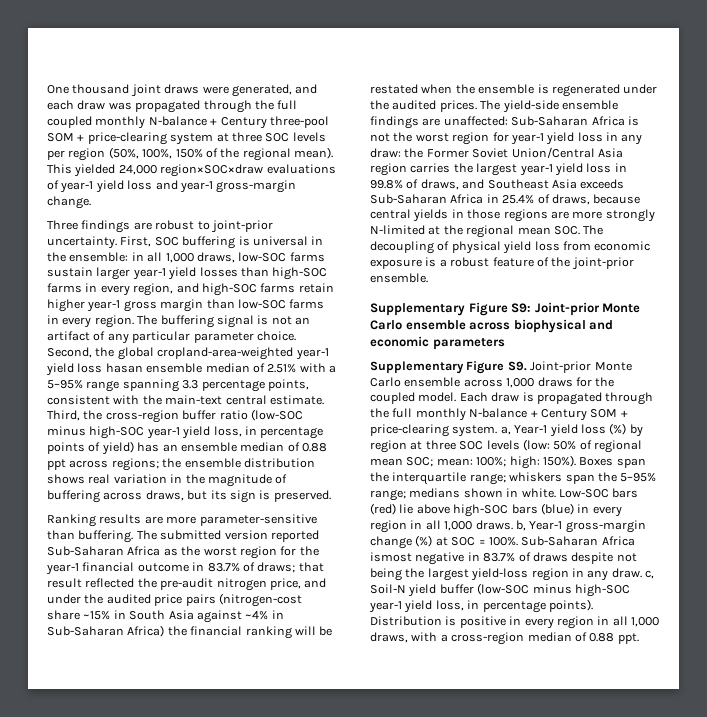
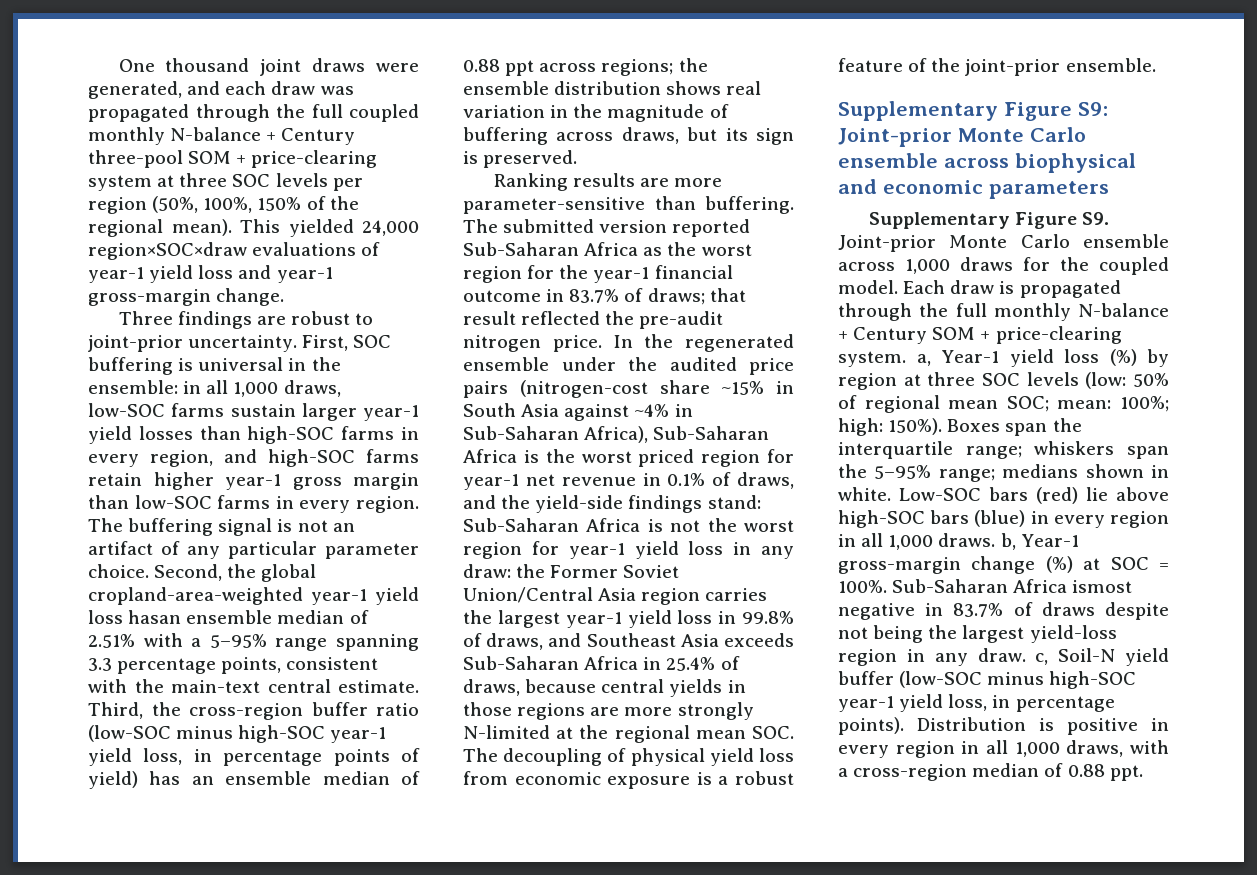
- that result reflected the pre-audit nitrogen price, and under the audited price pairs (nitrogen-cost share ~15% in South Asia against ~4% in Sub-Saharan Africa) the financial ranking will be restated when the ensemble is regenerated under the audited prices. The yield-side ensemble findings are unaffected:
+ that result reflected the pre-audit nitrogen price. In the regenerated ensemble under the audited price pairs (nitrogen-cost share ~15% in South Asia against ~4% in Sub-Saharan Africa), Sub-Saharan Africa is the worst priced region for year-1 net revenue in 0.1% of draws, and the yield-side findings stand:

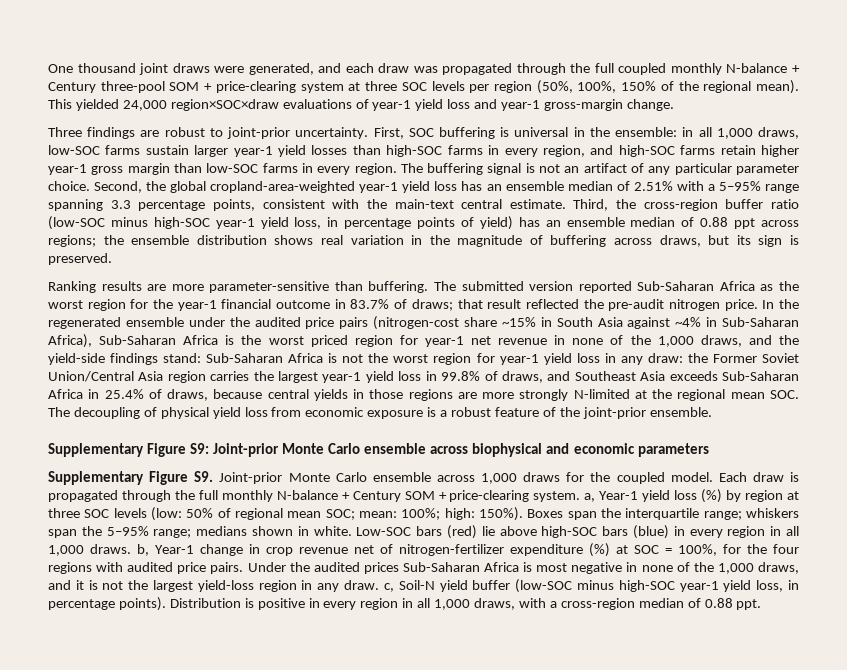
- Second, the global cropland-area-weighted year-1 yield loss hasan ensemble median of 2.51% with a 5–95% range spanning 3.3 percentage points, consistent with the main-text central estimate.
+ Second, the global cropland-area-weighted year-1 yield loss has an ensemble median of 2.51% with a 5–95% range spanning 3.3 percentage points, consistent with the main-text central estimate.
- In the regenerated ensemble under the audited price pairs (nitrogen-cost share ~15% in South Asia against ~4% in Sub-Saharan Africa), Sub-Saharan Africa is the worst priced region for year-1 net revenue in 0.1% of draws, and the yield-side findings stand:
+ In the regenerated ensemble under the audited price pairs (nitrogen-cost share ~15% in South Asia against ~4% in Sub-Saharan Africa), Sub-Saharan Africa is the worst priced region for year-1 net revenue in none of the 1,000 draws, and the yield-side findings stand:
- Low-SOC bars (red) lie above high-SOC bars (blue) in every region in all 1,000 draws. b, Year-1 gross-margin change (%) at SOC = 100%. Sub-Saharan Africa ismost negative in 83.7% of draws despite not being the largest yield-loss region in any draw. c, Soil-N yield buffer (low-SOC minus high-SOC year-1 yield loss, in percentage points).
+ Low-SOC bars (red) lie above high-SOC bars (blue) in every region in all 1,000 draws. b, Year-1 change in crop revenue net of nitrogen-fertilizer expenditure (%) at SOC = 100%, for the four regions with audited price pairs. Under the audited prices Sub-Saharan Africa is most negative in none of the 1,000 draws, and it is not the largest yield-loss region in any draw. c, Soil-N yield buffer (low-SOC minus high-SOC year-1 yield loss, in percentage points).

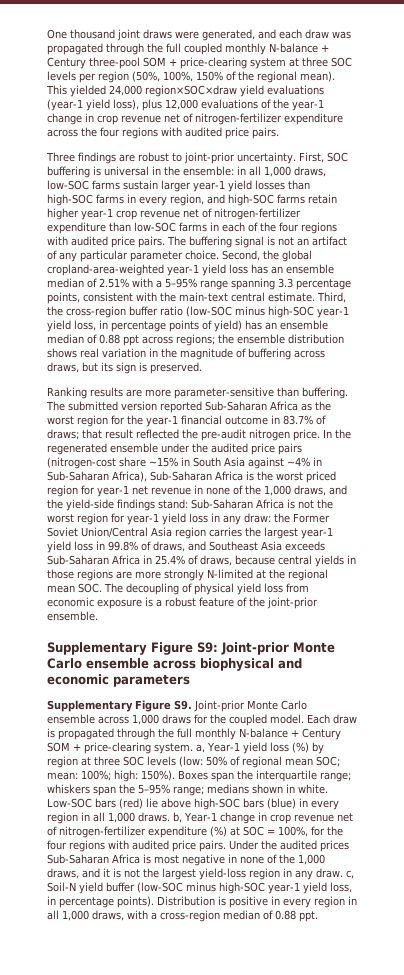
- This yielded 24,000 region×SOC×draw evaluations of year-1 yield loss and year-1 gross-margin change.
+ This yielded 24,000 region×SOC×draw yield evaluations (year-1 yield loss), plus 12,000 evaluations of the year-1 change in crop revenue net of nitrogen-fertilizer expenditure across the four regions with audited price pairs.
- First, SOC buffering is universal in the ensemble: in all 1,000 draws, low-SOC farms sustain larger year-1 yield losses than high-SOC farms in every region, and high-SOC farms retain higher year-1 gross margin than low-SOC farms in every region.
+ First, SOC buffering is universal in the ensemble: in all 1,000 draws, low-SOC farms sustain larger year-1 yield losses than high-SOC farms in every region, and high-SOC farms retain higher year-1 crop revenue net of nitrogen-fertilizer expenditure than low-SOC farms in each of the four regions with audited price pairs.

